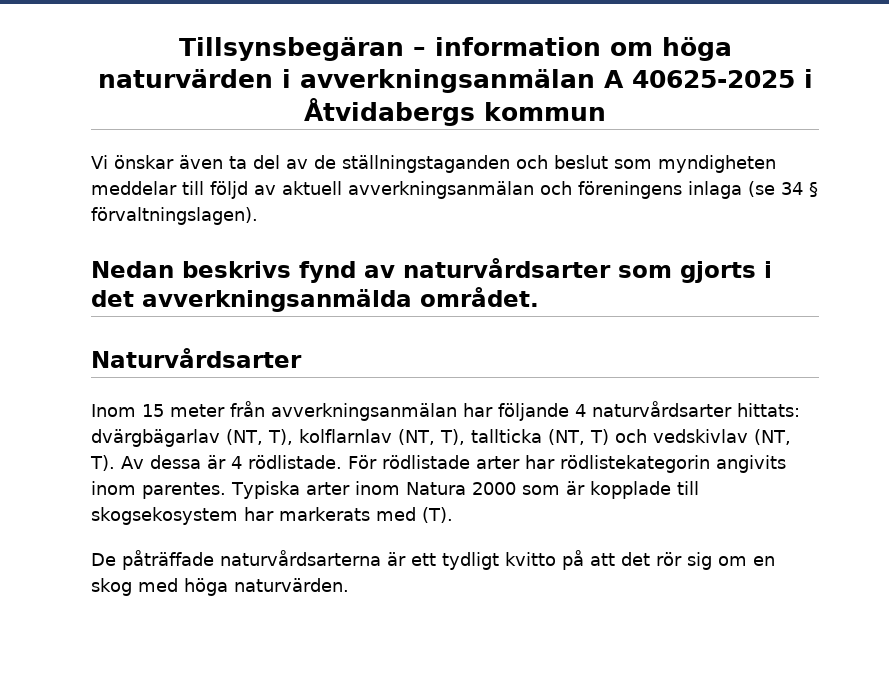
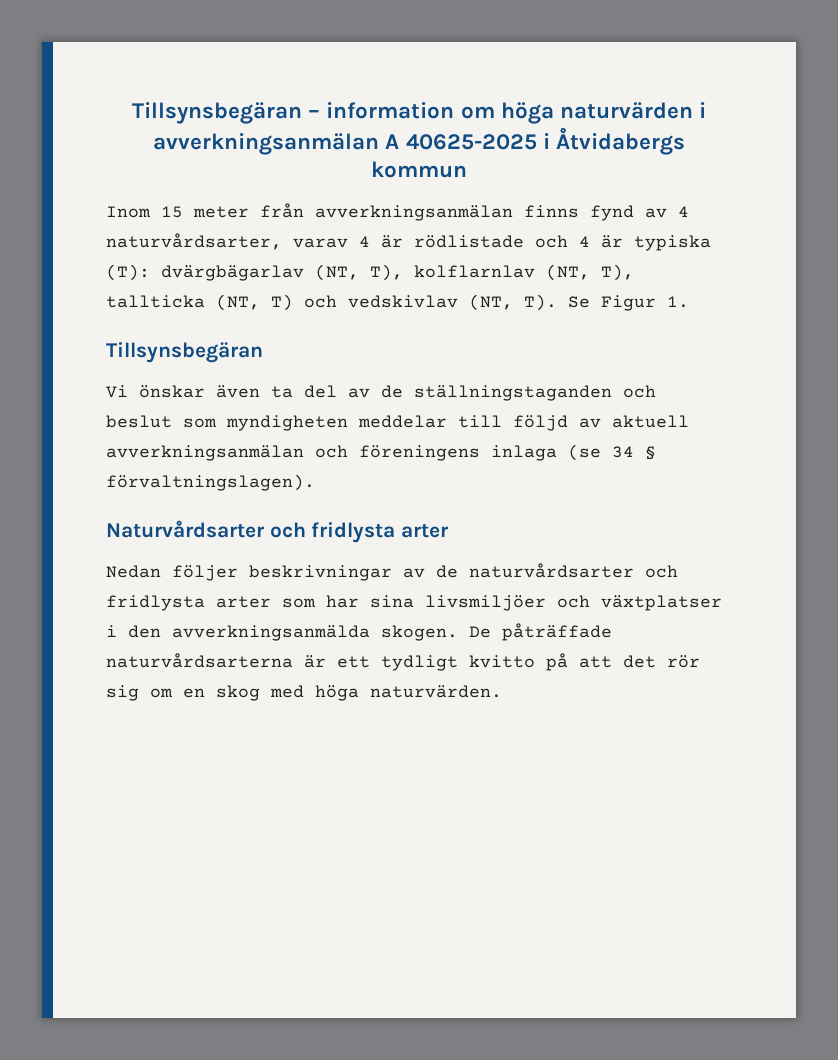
+ Inom 15 meter från avverkningsanmälan finns fynd av 4 naturvårdsarter, varav 4 är rödlistade och 4 är typiska (T): dvärgbägarlav (NT, T), kolflarnlav (NT, T), tallticka (NT, T) och vedskivlav (NT, T). Se Figur 1.
+ Tillsynsbegäran
- Nedan beskrivs fynd av naturvårdsarter som gjorts i det avverkningsanmälda området.
- Naturvårdsarter
- Inom 15 meter från avverkningsanmälan har följande 4 naturvårdsarter hittats: dvärgbägarlav (NT, T), kolflarnlav (NT, T), tallticka (NT, T) och vedskivlav (NT, T). Av dessa är 4 rödlistade. För rödlistade arter har rödlistekategorin angivits inom parentes. Typiska arter inom Natura 2000 som är kopplade till skogsekosystem har markerats med (T).
- De påträffade naturvårdsarterna är ett tydligt kvitto på att det rör sig om en skog med höga naturvärden.
+ Naturvårdsarter och fridlysta arter
+ Nedan följer beskrivningar av de naturvårdsarter och fridlysta arter som har sina livsmiljöer och växtplatser i den avverkningsanmälda skogen. De påträffade naturvårdsarterna är ett tydligt kvitto på att det rör sig om en skog med höga naturvärden.

